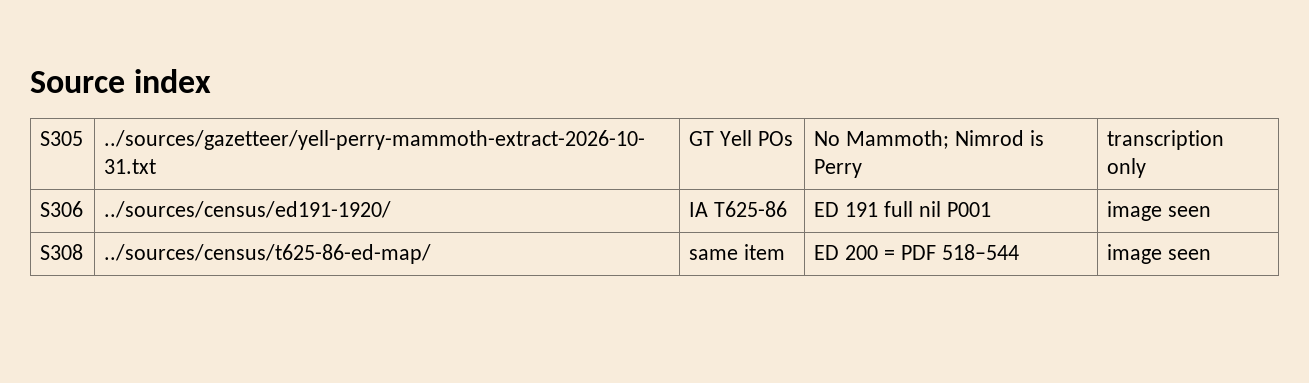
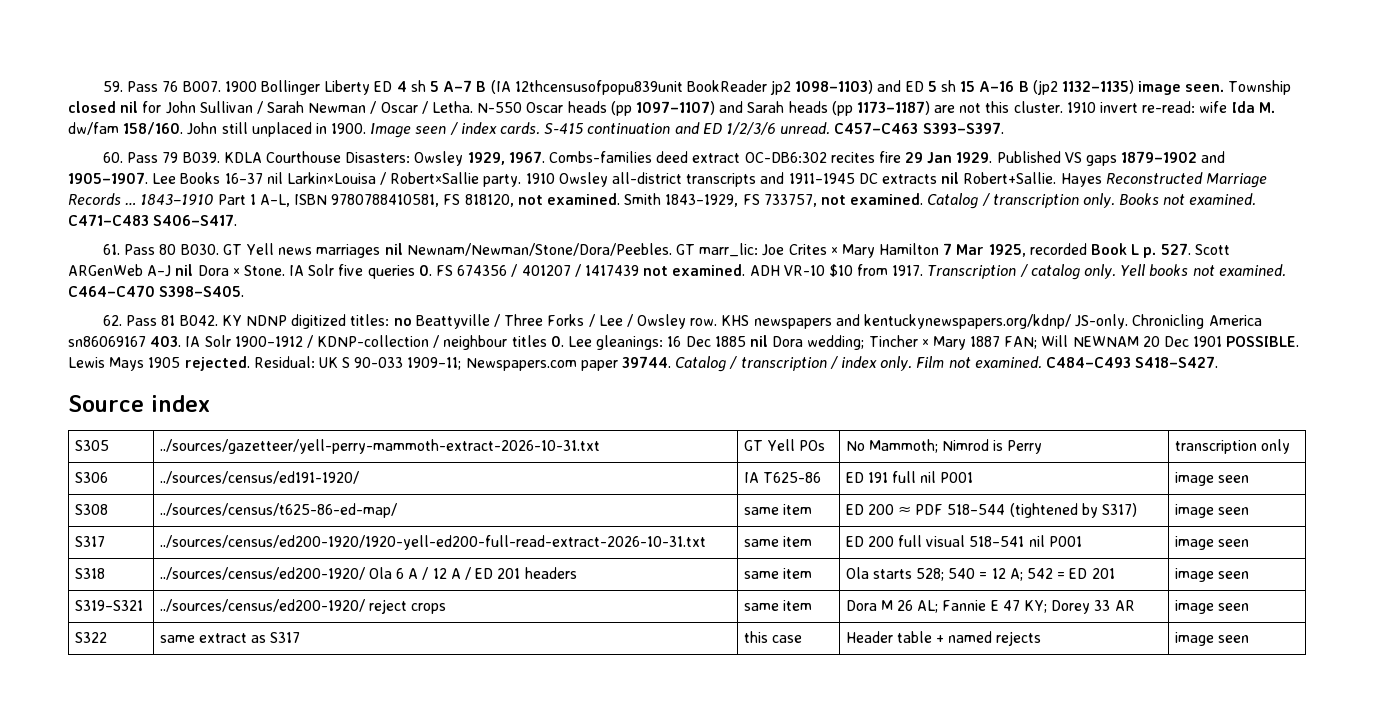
+ 59. Pass 76 B007. 1900 Bollinger Liberty ED 4 sh 5 A–7 B (IA 12thcensusofpopu839unit BookReader jp2 1098–1103) and ED 5 sh 15 A–16 B (jp2 1132–1135) image seen. Township closed nil for John Sullivan / Sarah Newman / Oscar / Letha. N-550 Oscar heads (pp 1097–1107) and Sarah heads (pp 1173–1187) are not this cluster. 1910 invert re-read: wife Ida M. dw/fam 158/160. John still unplaced in 1900. Image seen / index cards. S-415 continuation and ED 1/2/3/6 unread. C457–C463 S393–S397.
+ 60. Pass 79 B039. KDLA Courthouse Disasters: Owsley 1929, 1967. Combs-families deed extract OC-DB6:302 recites fire 29 Jan 1929. Published VS gaps 1879–1902 and 1905–1907. Lee Books 16–37 nil Larkin×Louisa / Robert×Sallie party. 1910 Owsley all-district transcripts and 1911–1945 DC extracts nil Robert+Sallie. Hayes Reconstructed Marriage Records … 1843–1910 Part 1 A–L, ISBN 9780788410581, FS 818120, not examined. Smith 1843–1929, FS 733757, not examined. Catalog / transcription only. Books not examined. C471–C483 S406–S417.
+ 61. Pass 80 B030. GT Yell news marriages nil Newnam/Newman/Stone/Dora/Peebles. GT marr_lic: Joe Crites × Mary Hamilton 7 Mar 1925, recorded Book L p. 527. Scott ARGenWeb A–J nil Dora × Stone. IA Solr five queries 0. FS 674356 / 401207 / 1417439 not examined. ADH VR-10 $10 from 1917. Transcription / catalog only. Yell books not examined. C464–C470 S398–S405.
+ 62. Pass 81 B042. KY NDNP digitized titles: no Beattyville / Three Forks / Lee / Owsley row. KHS newspapers and kentuckynewspapers.org/kdnp/ JS-only. Chronicling America sn86069167 403. IA Solr 1900–1912 / KDNP-collection / neighbour titles 0. Lee gleanings: 16 Dec 1885 nil Dora wedding; Tincher × Mary 1887 FAN; Will NEWNAM 20 Dec 1901 POSSIBLE. Lewis Mays 1905 rejected. Residual: UK S 90-033 1909–11; Newspapers.com paper 39744. Catalog / transcription / index only. Film not examined. C484–C493 S418–S427.
- S308 | ../sources/census/t625-86-ed-map/ | same item | ED 200 = PDF 518–544 | image seen
+ S308 | ../sources/census/t625-86-ed-map/ | same item | ED 200 ≈ PDF 518–544 (tightened by S317) | image seen
+ S317 | ../sources/census/ed200-1920/1920-yell-ed200-full-read-extract-2026-10-31.txt | same item | ED 200 full visual 518–541 nil P001 | image seen
+ S318 | ../sources/census/ed200-1920/ Ola 6 A / 12 A / ED 201 headers | same item | Ola starts 528; 540 = 12 A; 542 = ED 201 | image seen
+ S319–S321 | ../sources/census/ed200-1920/ reject crops | same item | Dora M 26 AL; Fannie E 47 KY; Dorey 33 AR | image seen
+ S322 | same extract as S317 | this case | Header table + named rejects | image seen

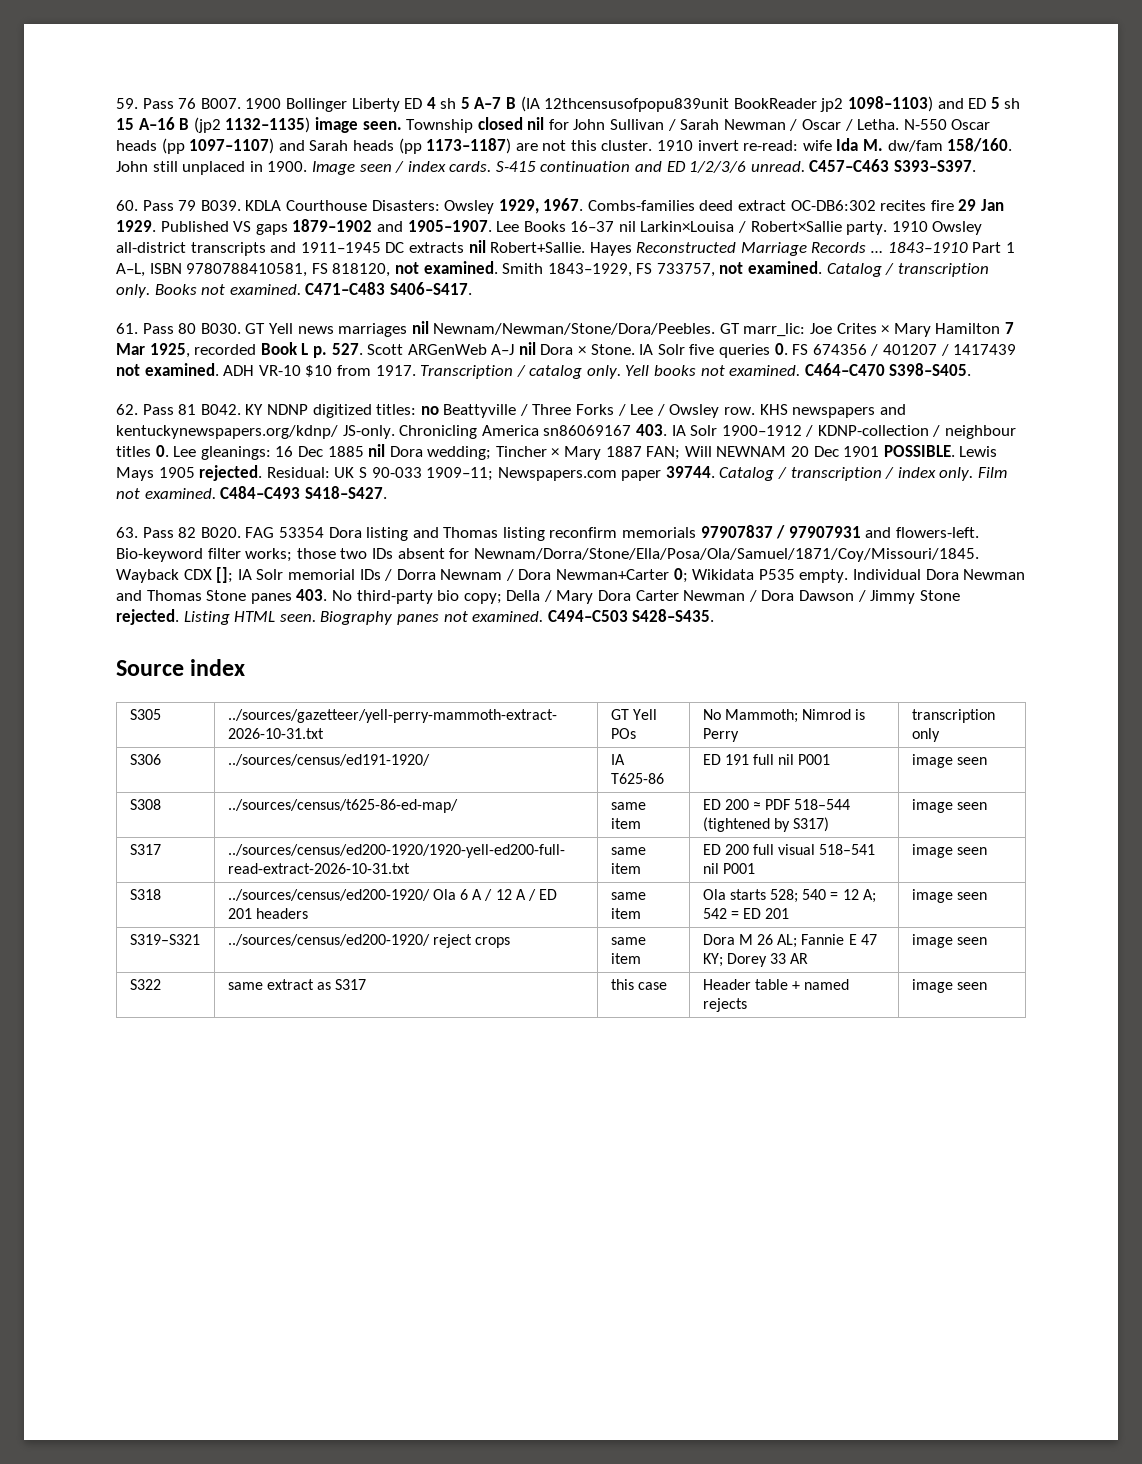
+ 63. Pass 82 B020. FAG 53354 Dora listing and Thomas listing reconfirm memorials 97907837 / 97907931 and flowers-left. Bio-keyword filter works; those two IDs absent for Newnam/Dorra/Stone/Ella/Posa/Ola/Samuel/1871/Coy/Missouri/1845. Wayback CDX []; IA Solr memorial IDs / Dorra Newnam / Dora Newman+Carter 0; Wikidata P535 empty. Individual Dora Newman and Thomas Stone panes 403. No third-party bio copy; Della / Mary Dora Carter Newman / Dora Dawson / Jimmy Stone rejected. Listing HTML seen. Biography panes not examined. C494–C503 S428–S435.

